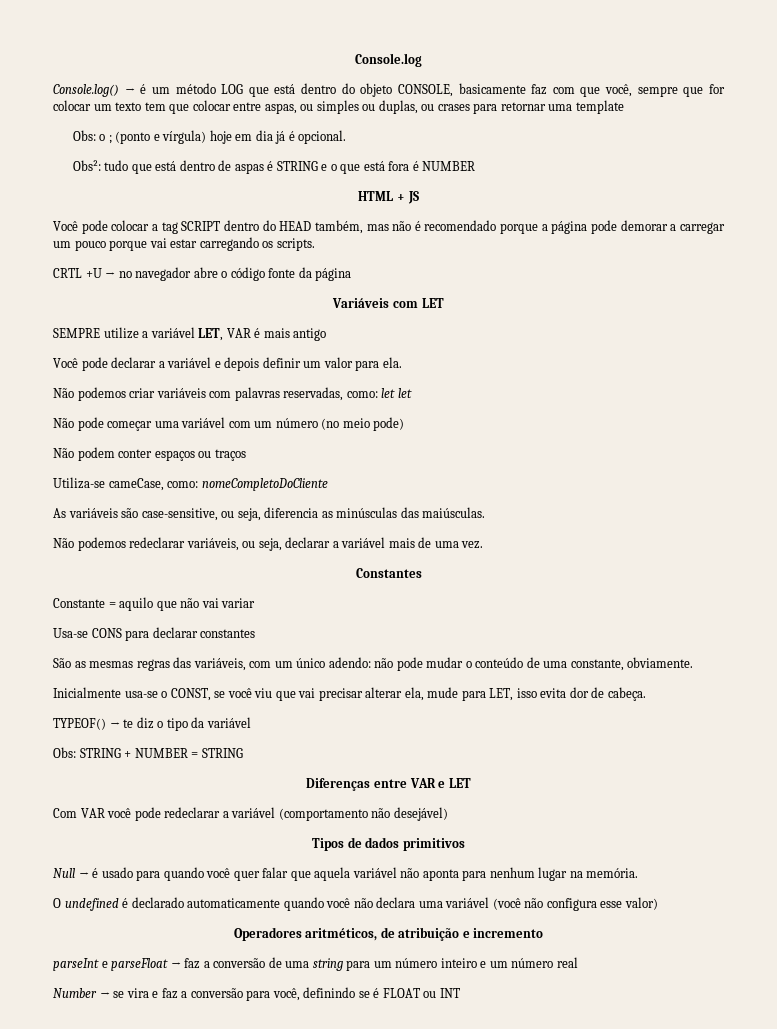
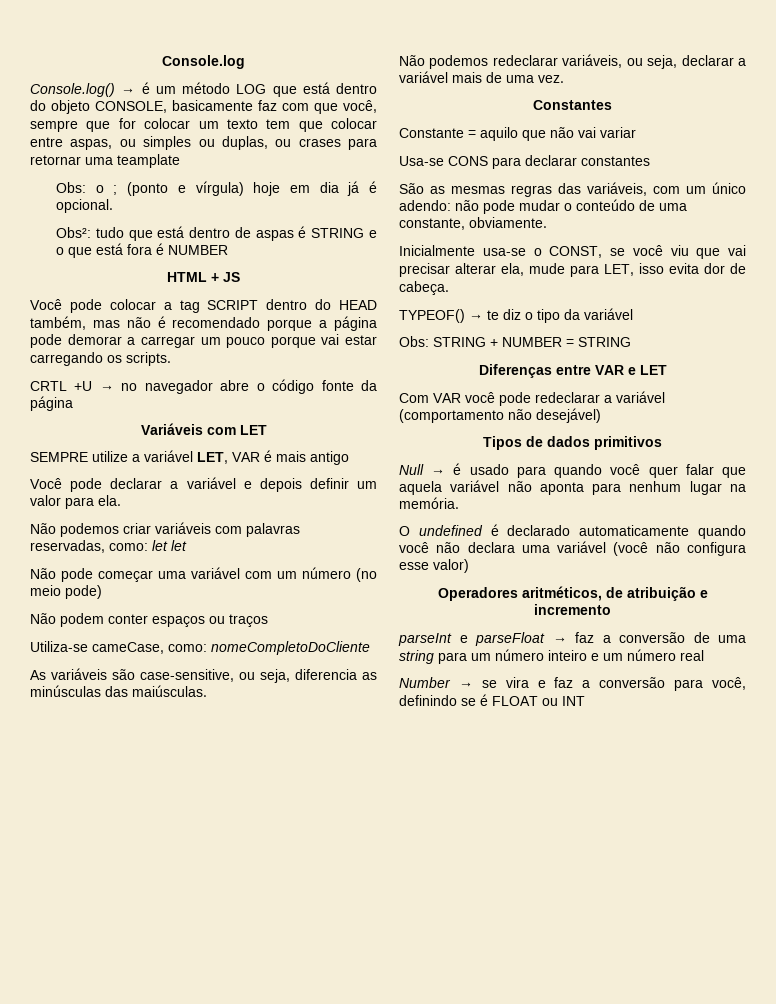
- Console.log() → é um método LOG que está dentro do objeto CONSOLE, basicamente faz com que você, sempre que for colocar um texto tem que colocar entre aspas, ou simples ou duplas, ou crases para retornar uma template
+ Console.log() → é um método LOG que está dentro do objeto CONSOLE, basicamente faz com que você, sempre que for colocar um texto tem que colocar entre aspas, ou simples ou duplas, ou crases para retornar uma teamplate

